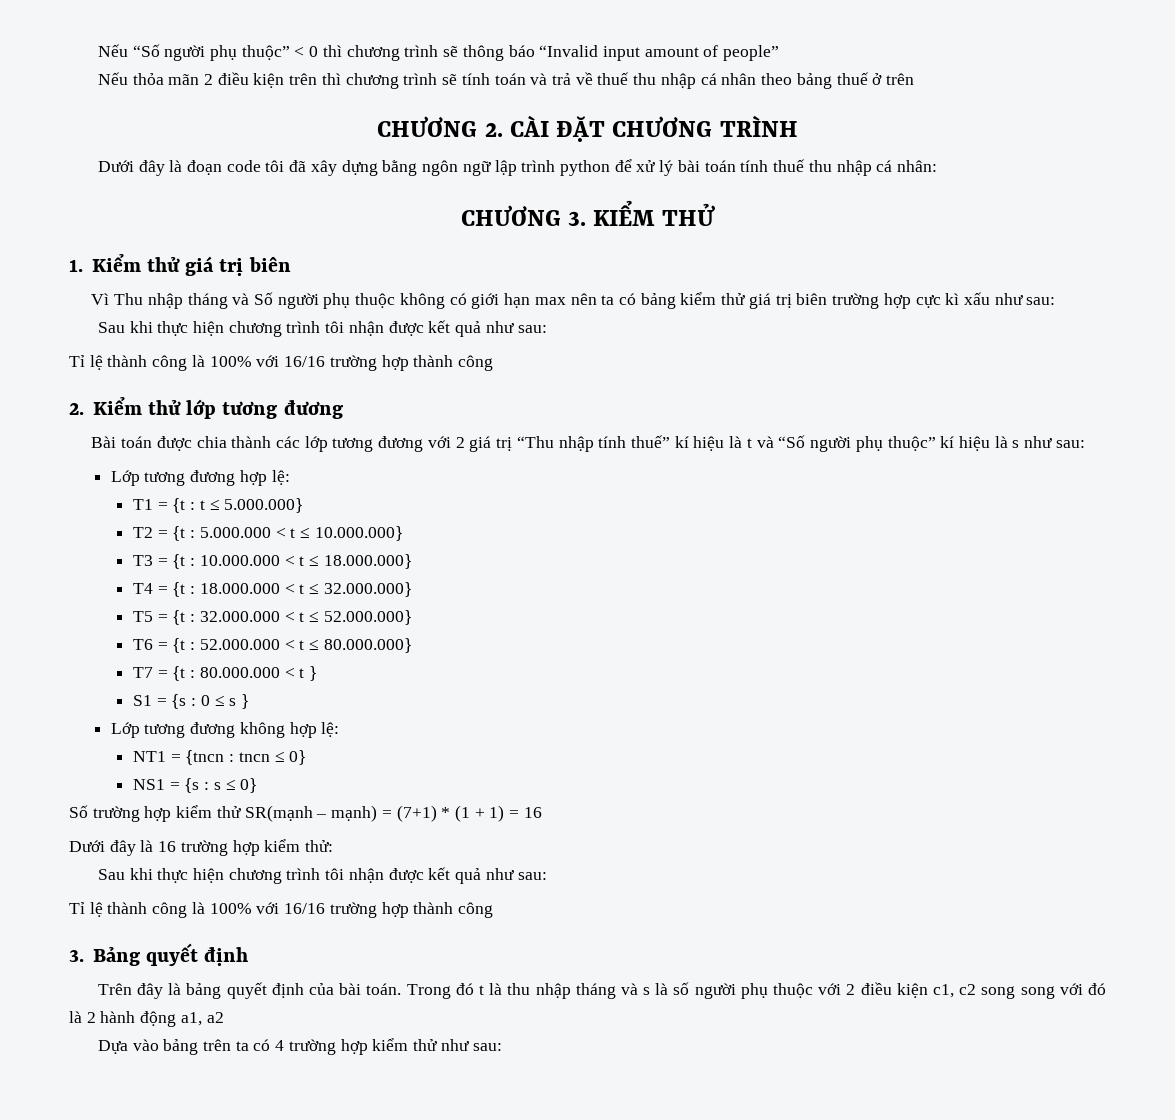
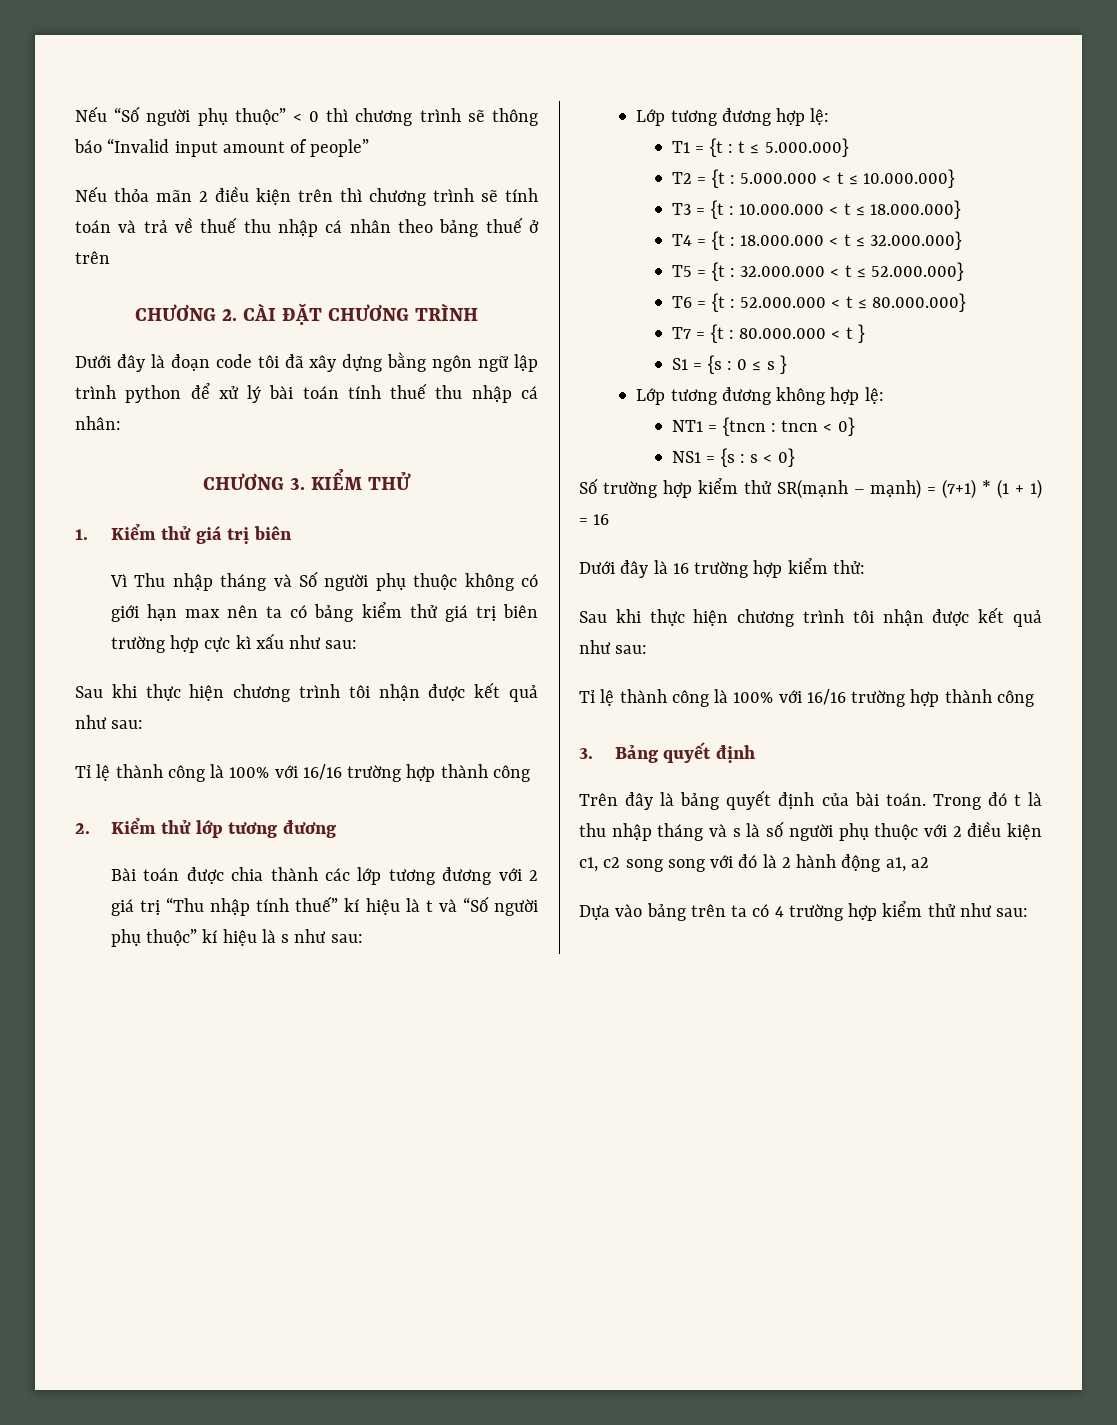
- NT1 = {tncn : tncn ≤ 0}
+ NT1 = {tncn : tncn < 0}
- NS1 = {s : s ≤ 0}
+ NS1 = {s : s < 0}

